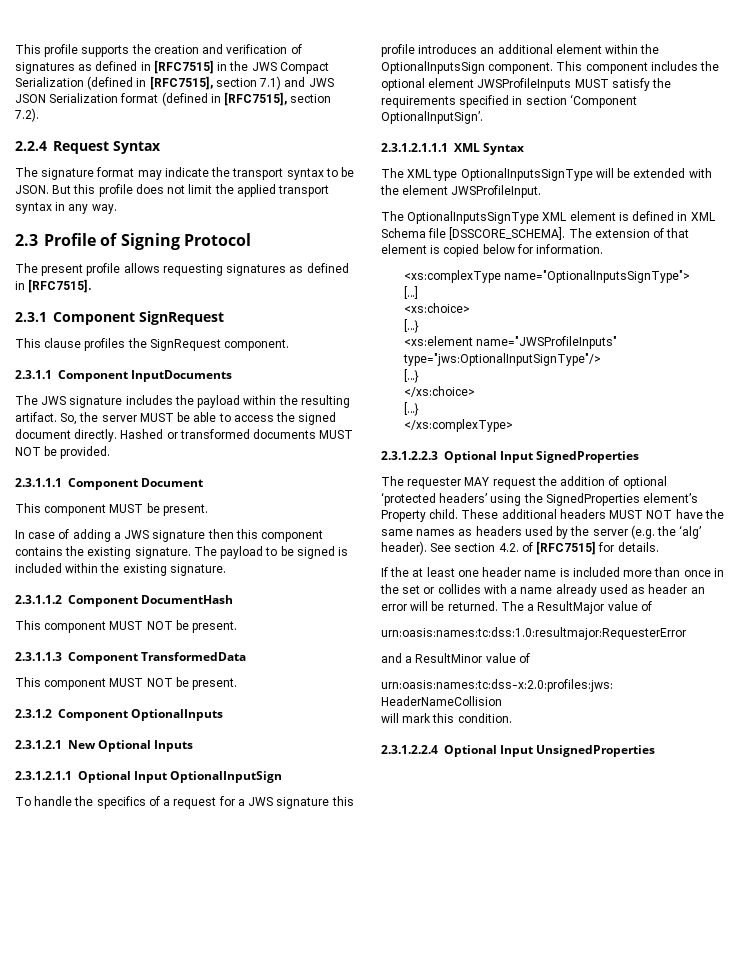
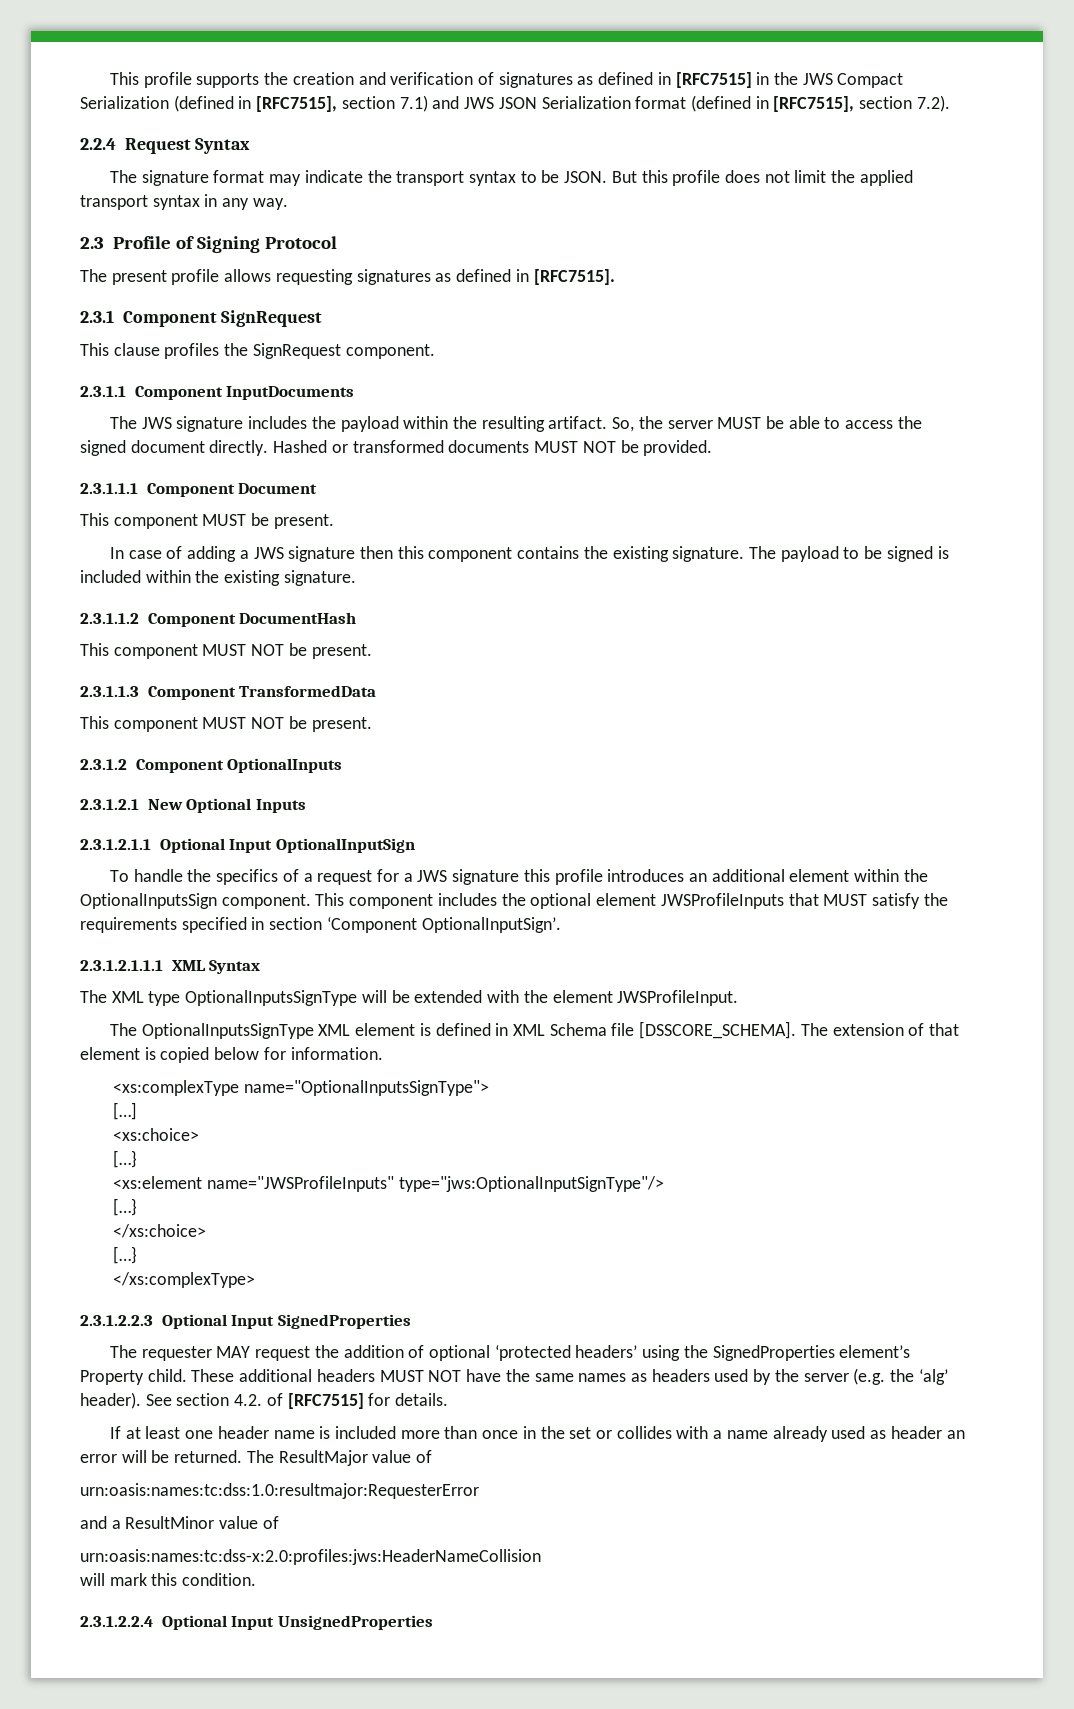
- This component includes the optional element JWSProfileInputs MUST satisfy the requirements specified in section ‘Component OptionalInputSign’.
+ This component includes the optional element JWSProfileInputs that MUST satisfy the requirements specified in section ‘Component OptionalInputSign’.
- If the at least one header name is included more than once in the set or collides with a name already used as header an error will be returned.
+ If at least one header name is included more than once in the set or collides with a name already used as header an error will be returned.
- The a ResultMajor value of
+ The ResultMajor value of

